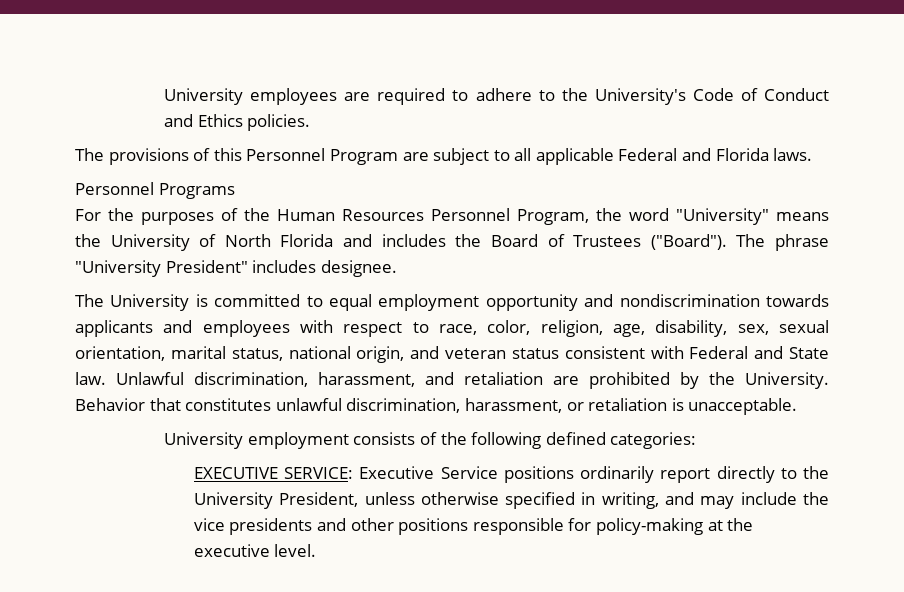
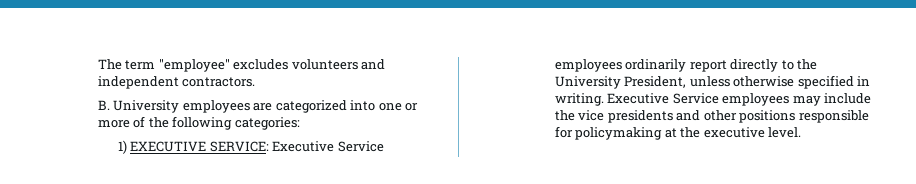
- University employees are required to adhere to the University's Code of Conduct and Ethics policies.
- The provisions of this Personnel Program are subject to all applicable Federal and Florida laws.
- Personnel Programs
- For the purposes of the Human Resources Personnel Program, the word "University" means the University of North Florida and includes the Board of Trustees ("Board"). The phrase "University President" includes designee.
- The University is committed to equal employment opportunity and nondiscrimination towards applicants and employees with respect to race, color, religion, age, disability, sex, sexual orientation, marital status, national origin, and veteran status consistent with Federal and State law. Unlawful discrimination, harassment, and retaliation are prohibited by the University. Behavior that constitutes unlawful discrimination, harassment, or retaliation is unacceptable.
- University employment consists of the following defined categories:
+ The term "employee" excludes volunteers and independent contractors.
+ B. University employees are categorized into one or more of the following categories:
- EXECUTIVE SERVICE: Executive Service positions ordinarily report directly to the University President, unless otherwise specified in writing, and may include the vice presidents and other positions responsible for policy-making at the executive level.
+ 1) EXECUTIVE SERVICE: Executive Service employees ordinarily report directly to the University President, unless otherwise specified in writing. Executive Service employees may include the vice presidents and other positions responsible for policymaking at the executive level.

